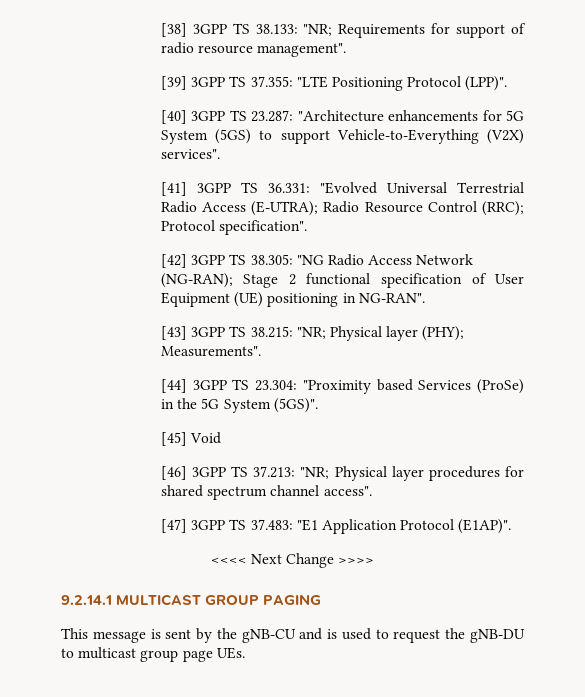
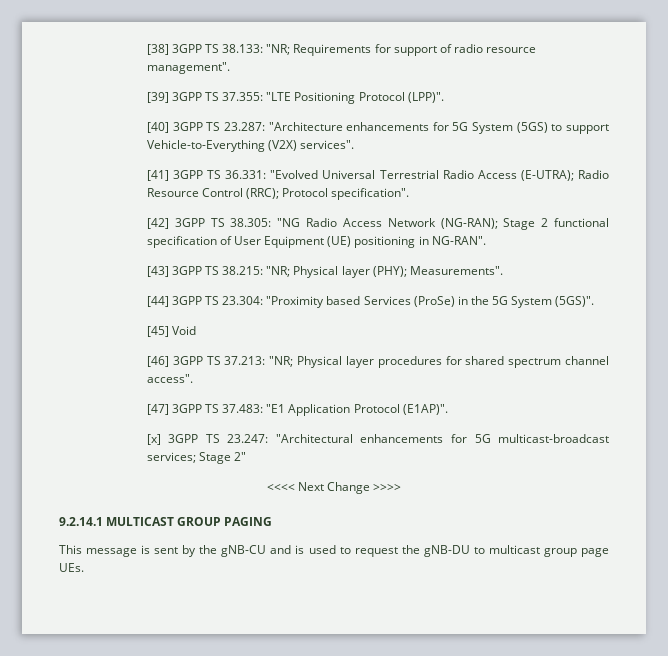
+ [x] 3GPP TS 23.247: "Architectural enhancements for 5G multicast-broadcast services; Stage 2"

